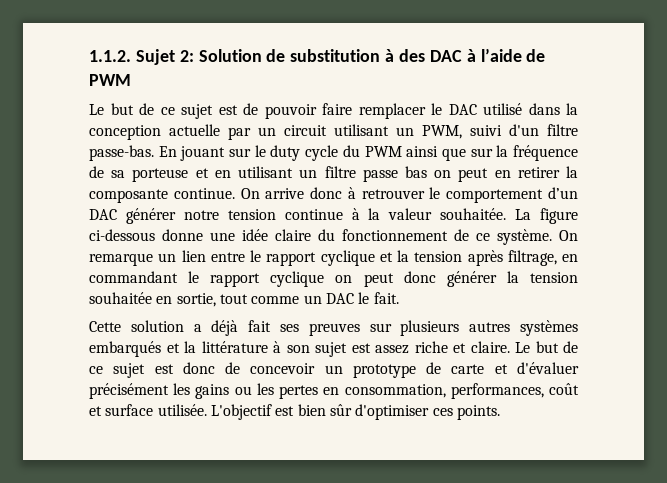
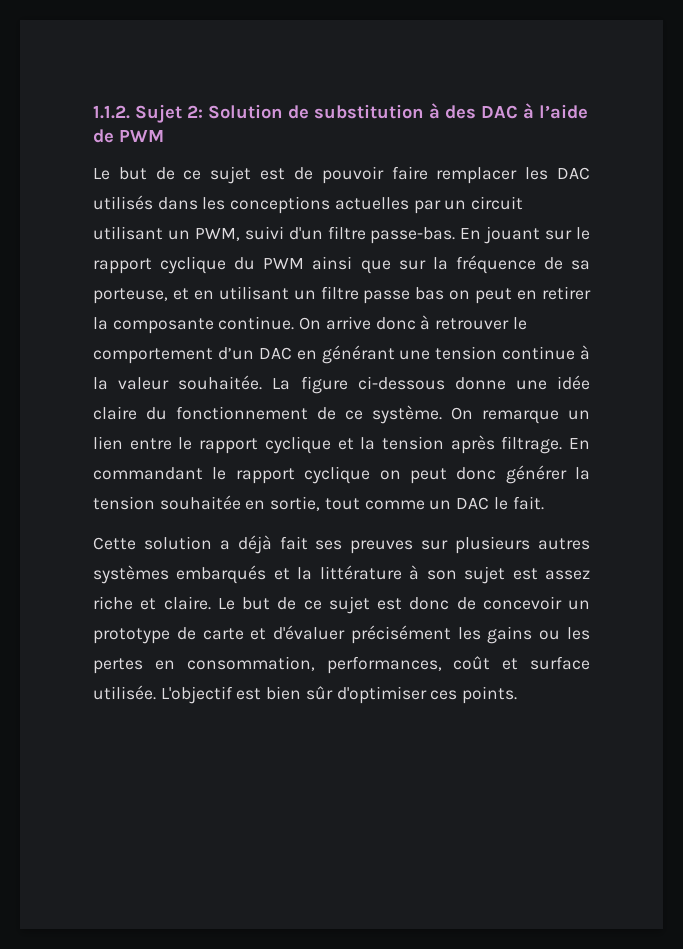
- Le but de ce sujet est de pouvoir faire remplacer le DAC utilisé dans la conception actuelle par un circuit utilisant un PWM, suivi d'un filtre passe-bas.
+ Le but de ce sujet est de pouvoir faire remplacer les DAC utilisés dans les conceptions actuelles par un circuit utilisant un PWM, suivi d'un filtre passe-bas.
- En jouant sur le duty cycle du PWM ainsi que sur la fréquence de sa porteuse et en utilisant un filtre passe bas on peut en retirer la composante continue.
+ En jouant sur le rapport cyclique du PWM ainsi que sur la fréquence de sa porteuse, et en utilisant un filtre passe bas on peut en retirer la composante continue.
- On arrive donc à retrouver le comportement d’un DAC générer notre tension continue à la valeur souhaitée.
+ On arrive donc à retrouver le comportement d’un DAC en générant une tension continue à la valeur souhaitée.
- On remarque un lien entre le rapport cyclique et la tension après filtrage, en commandant le rapport cyclique on peut donc générer la tension souhaitée en sortie, tout comme un DAC le fait.
+ On remarque un lien entre le rapport cyclique et la tension après filtrage. En commandant le rapport cyclique on peut donc générer la tension souhaitée en sortie, tout comme un DAC le fait.

